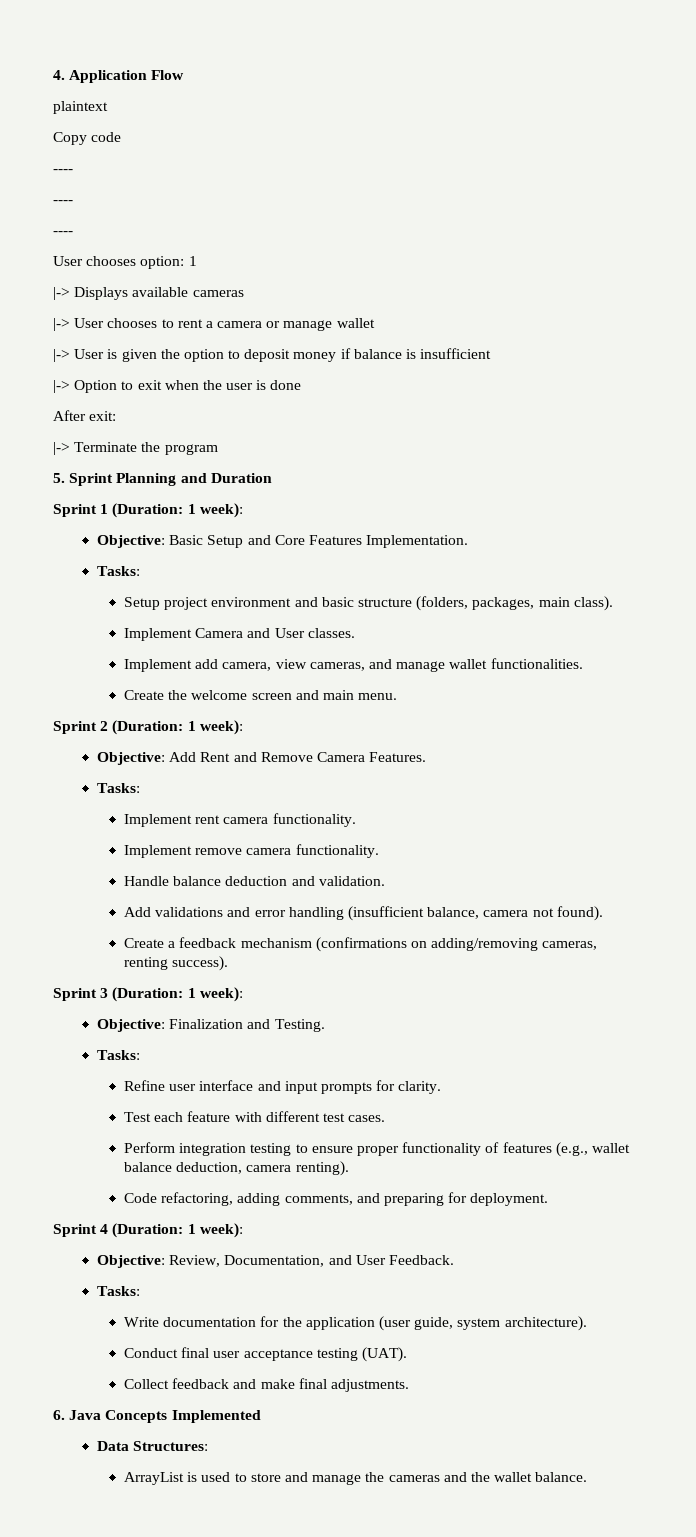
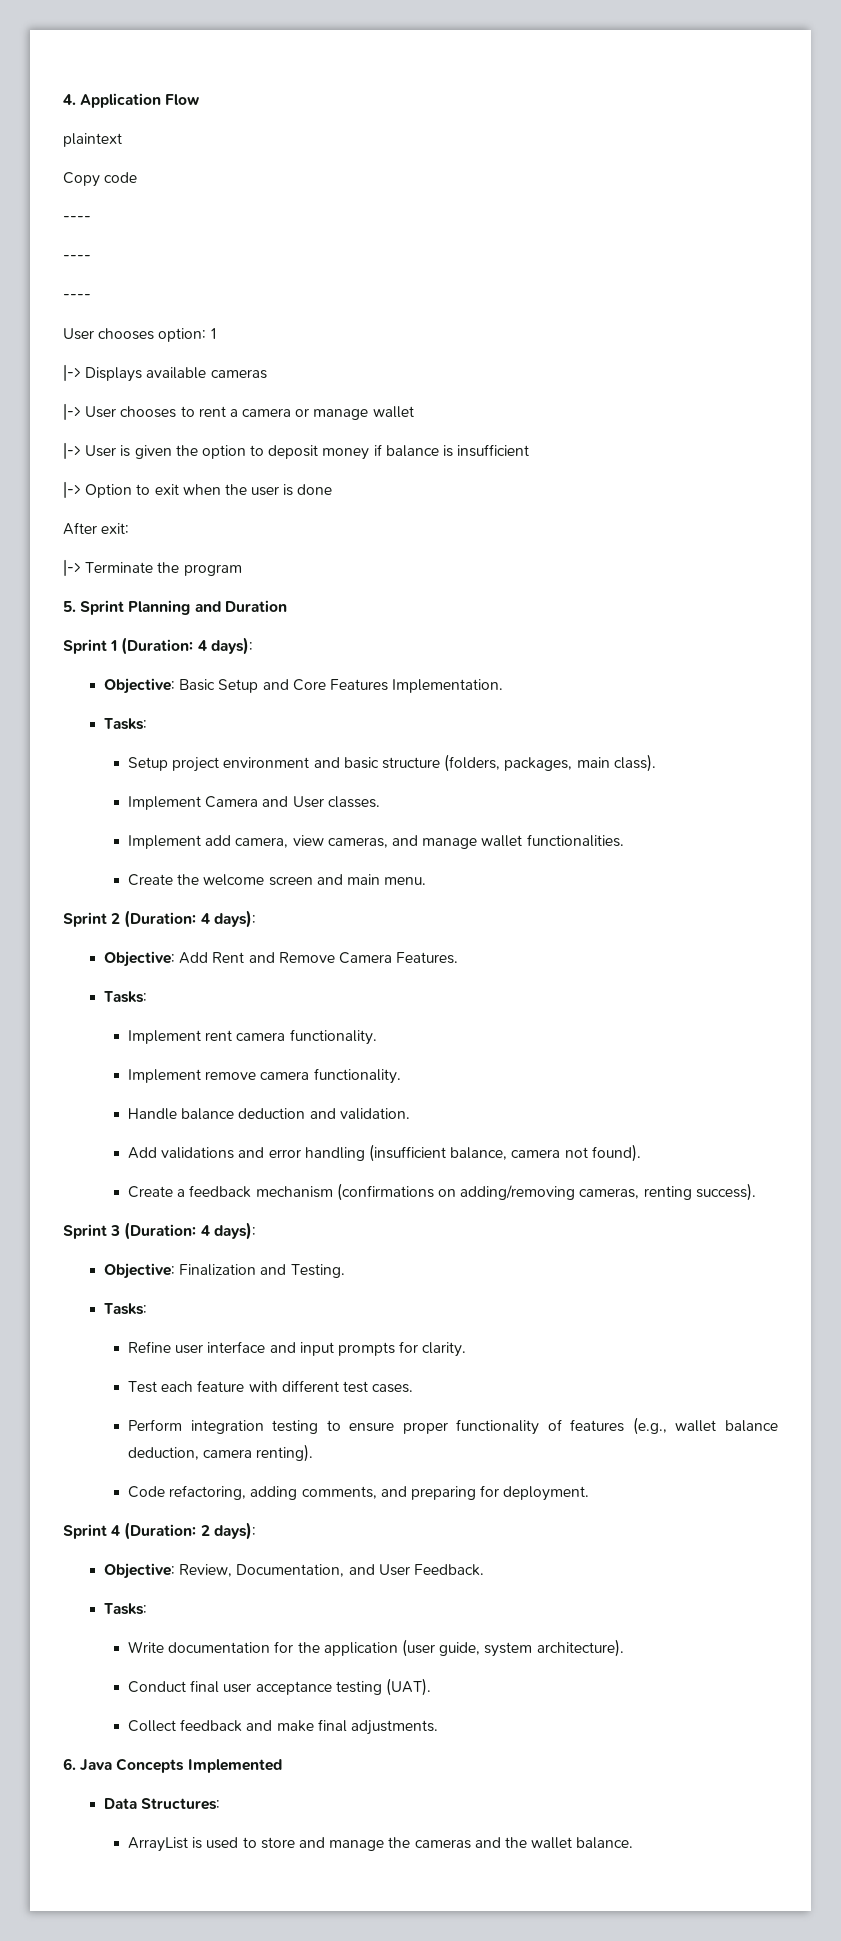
- Sprint 1 (Duration: 1 week):
+ Sprint 1 (Duration: 4 days):
- Sprint 2 (Duration: 1 week):
+ Sprint 2 (Duration: 4 days):
- Sprint 3 (Duration: 1 week):
+ Sprint 3 (Duration: 4 days):
- Sprint 4 (Duration: 1 week):
+ Sprint 4 (Duration: 2 days):

